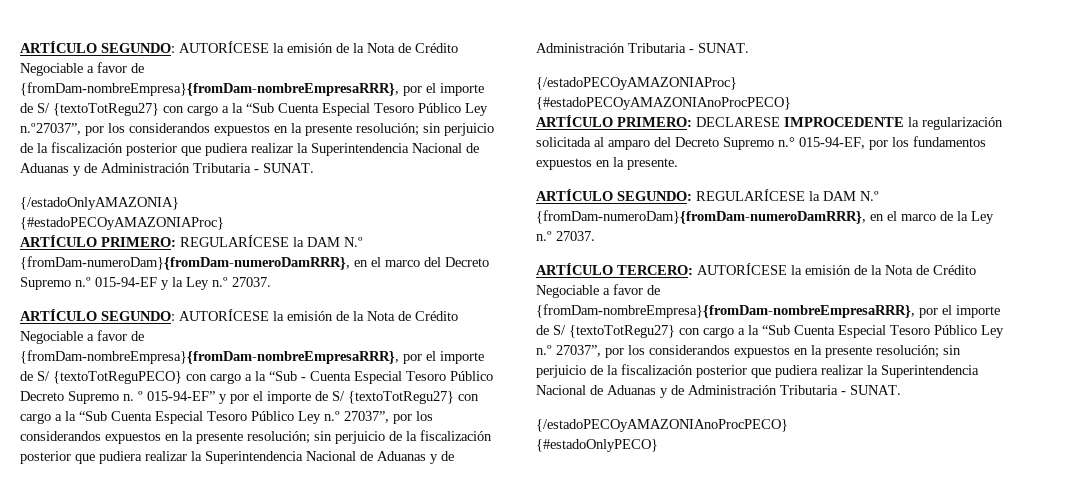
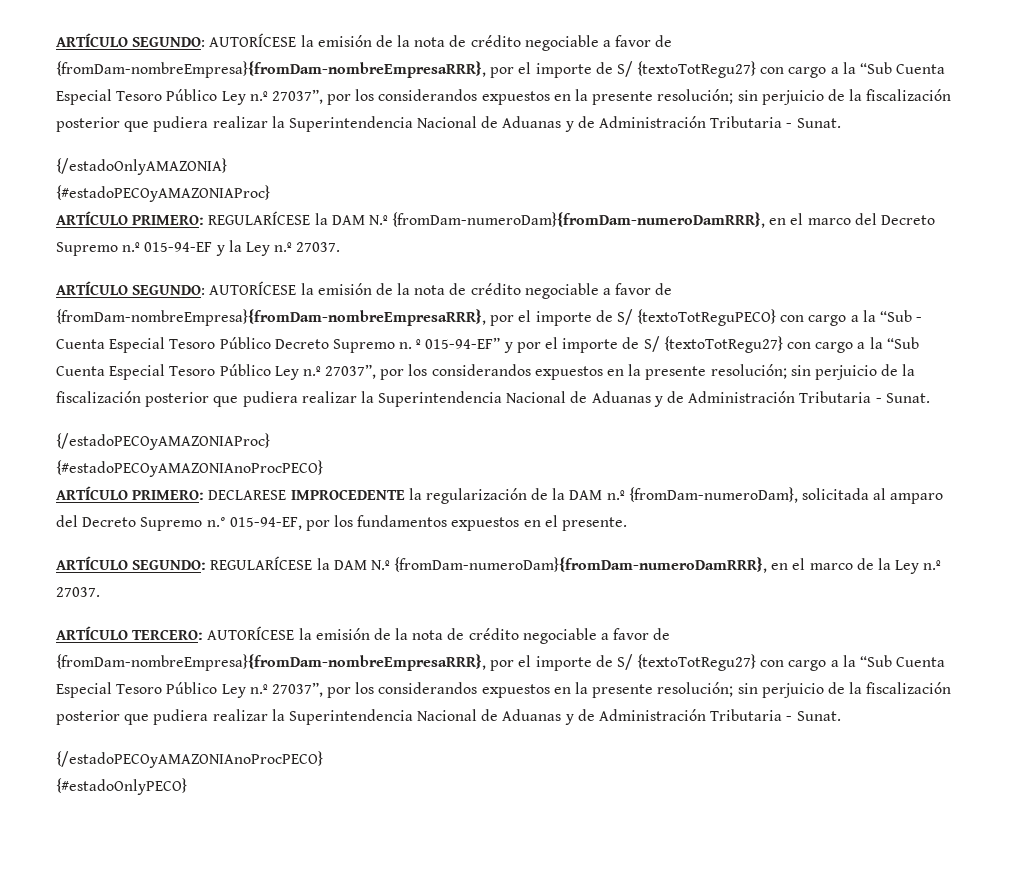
- ARTÍCULO SEGUNDO: AUTORÍCESE la emisión de la Nota de Crédito Negociable a favor de {fromDam-nombreEmpresa}{fromDam-nombreEmpresaRRR}, por el importe de S/ {textoTotRegu27} con cargo a la “Sub Cuenta Especial Tesoro Público Ley n.º27037”, por los considerandos expuestos en la presente resolución; sin perjuicio de la fiscalización posterior que pudiera realizar la Superintendencia Nacional de Aduanas y de Administración Tributaria - SUNAT.
+ ARTÍCULO SEGUNDO: AUTORÍCESE la emisión de la nota de crédito negociable a favor de {fromDam-nombreEmpresa}{fromDam-nombreEmpresaRRR}, por el importe de S/ {textoTotRegu27} con cargo a la “Sub Cuenta Especial Tesoro Público Ley n.º 27037”, por los considerandos expuestos en la presente resolución; sin perjuicio de la fiscalización posterior que pudiera realizar la Superintendencia Nacional de Aduanas y de Administración Tributaria - Sunat.
- AUTORÍCESE la emisión de la Nota de Crédito Negociable a favor de {fromDam-nombreEmpresa}{fromDam-nombreEmpresaRRR}, por el importe de S/ {textoTotReguPECO} con cargo a la “Sub - Cuenta Especial Tesoro Público Decreto Supremo n. º 015-94-EF” y por el importe de S/ {textoTotRegu27} con cargo a la “Sub Cuenta Especial Tesoro Público Ley n.º 27037”, por los considerandos expuestos en la presente resolución; sin perjuicio de la fiscalización posterior que pudiera realizar la Superintendencia Nacional de Aduanas y de Administración Tributaria - SUNAT.
+ AUTORÍCESE la emisión de la nota de crédito negociable a favor de {fromDam-nombreEmpresa}{fromDam-nombreEmpresaRRR}, por el importe de S/ {textoTotReguPECO} con cargo a la “Sub - Cuenta Especial Tesoro Público Decreto Supremo n. º 015-94-EF” y por el importe de S/ {textoTotRegu27} con cargo a la “Sub Cuenta Especial Tesoro Público Ley n.º 27037”, por los considerandos expuestos en la presente resolución; sin perjuicio de la fiscalización posterior que pudiera realizar la Superintendencia Nacional de Aduanas y de Administración Tributaria - Sunat.
- ARTÍCULO PRIMERO: DECLARESE IMPROCEDENTE la regularización solicitada al amparo del Decreto Supremo n.° 015-94-EF, por los fundamentos expuestos en la presente.
+ ARTÍCULO PRIMERO: DECLARESE IMPROCEDENTE la regularización de la DAM n.º {fromDam-numeroDam}, solicitada al amparo del Decreto Supremo n.° 015-94-EF, por los fundamentos expuestos en el presente.
- ARTÍCULO TERCERO: AUTORÍCESE la emisión de la Nota de Crédito Negociable a favor de {fromDam-nombreEmpresa}{fromDam-nombreEmpresaRRR}, por el importe de S/ {textoTotRegu27} con cargo a la “Sub Cuenta Especial Tesoro Público Ley n.º 27037”, por los considerandos expuestos en la presente resolución; sin perjuicio de la fiscalización posterior que pudiera realizar la Superintendencia Nacional de Aduanas y de Administración Tributaria - SUNAT.
+ ARTÍCULO TERCERO: AUTORÍCESE la emisión de la nota de crédito negociable a favor de {fromDam-nombreEmpresa}{fromDam-nombreEmpresaRRR}, por el importe de S/ {textoTotRegu27} con cargo a la “Sub Cuenta Especial Tesoro Público Ley n.º 27037”, por los considerandos expuestos en la presente resolución; sin perjuicio de la fiscalización posterior que pudiera realizar la Superintendencia Nacional de Aduanas y de Administración Tributaria - Sunat.

